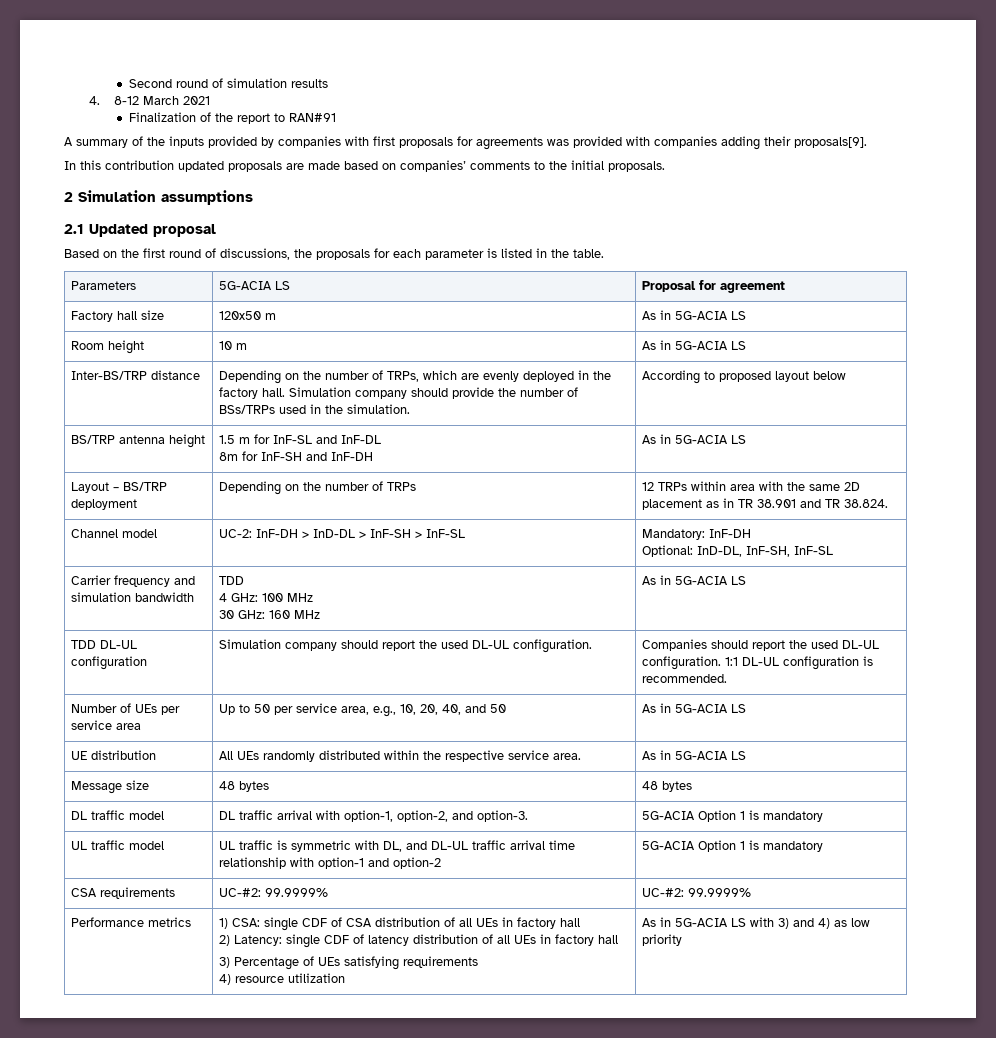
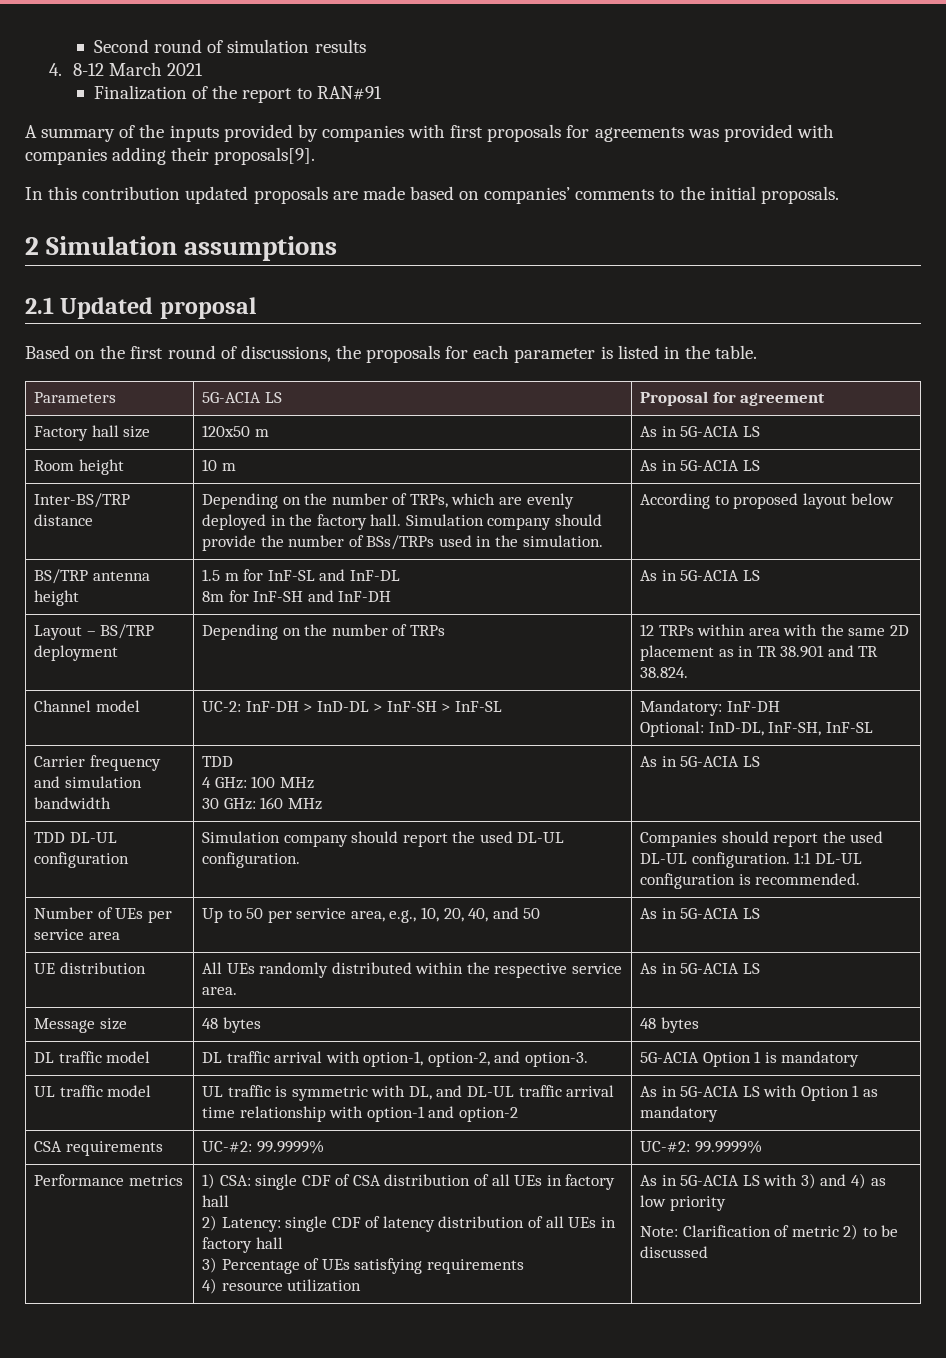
- UL traffic model | UL traffic is symmetric with DL, and DL-UL traffic arrival time relationship with option-1 and option-2 | 5G-ACIA Option 1 is mandatory
+ UL traffic model | UL traffic is symmetric with DL, and DL-UL traffic arrival time relationship with option-1 and option-2 | As in 5G-ACIA LS with Option 1 as mandatory
+ Note: Clarification of metric 2) to be discussed

